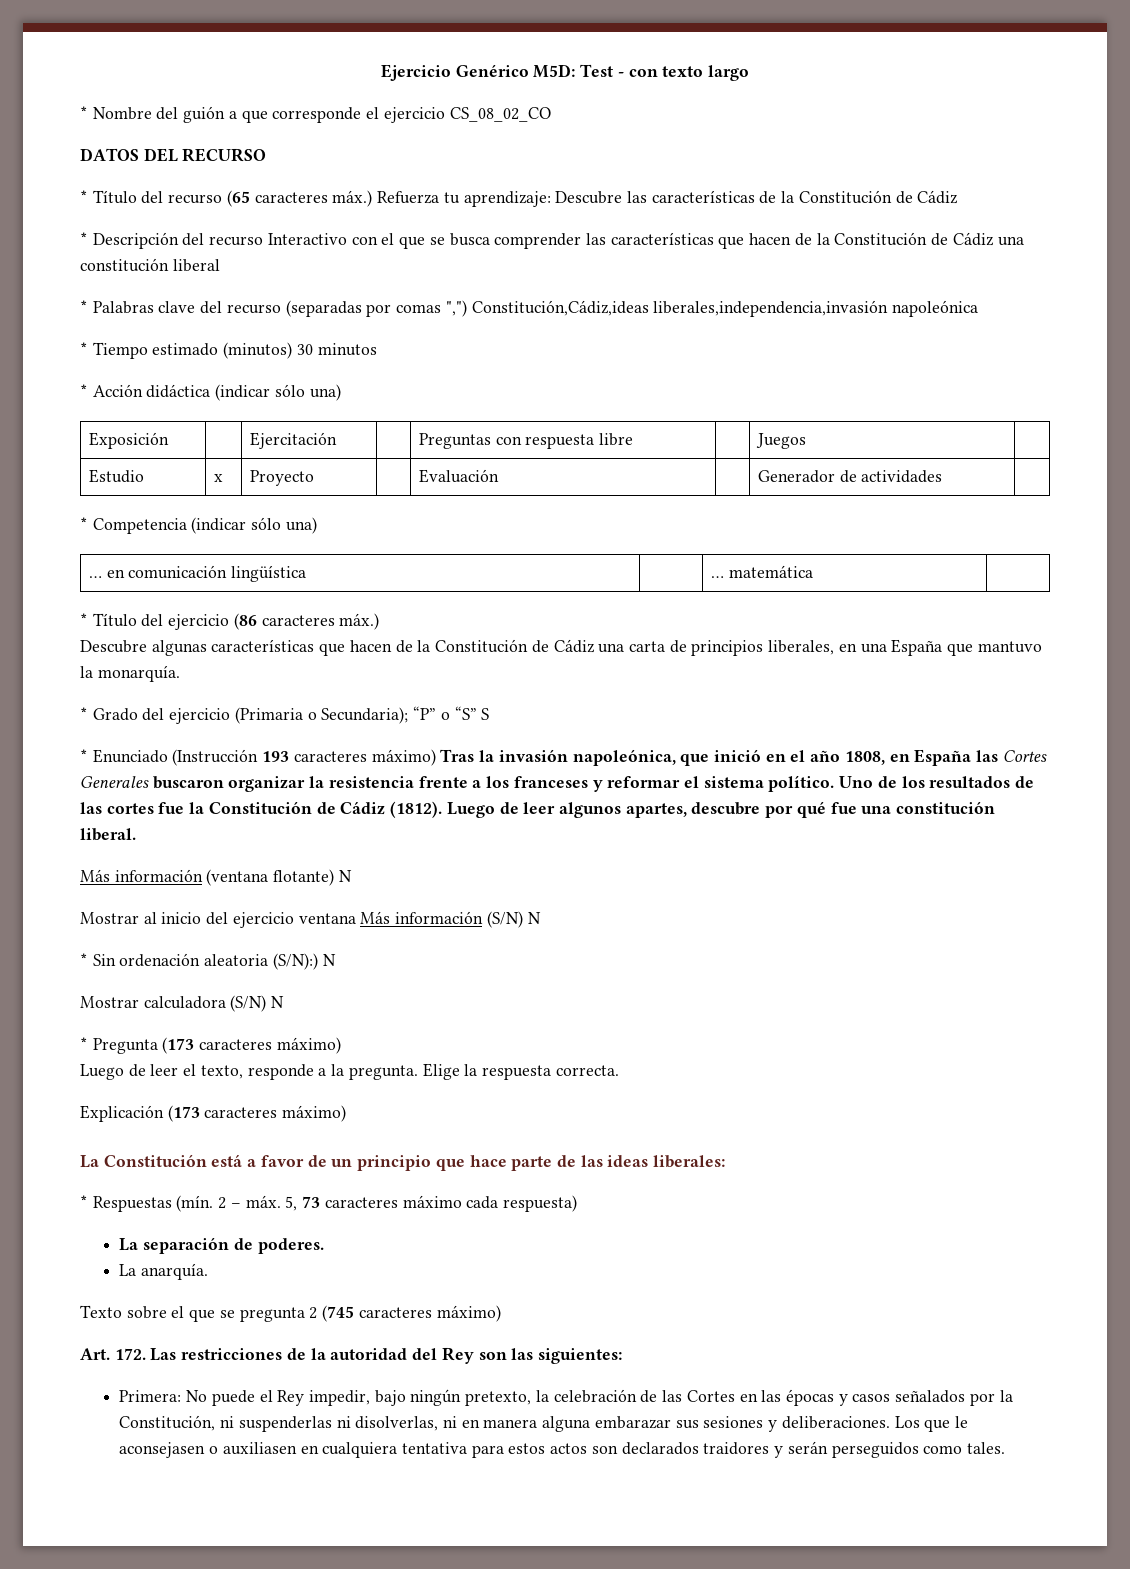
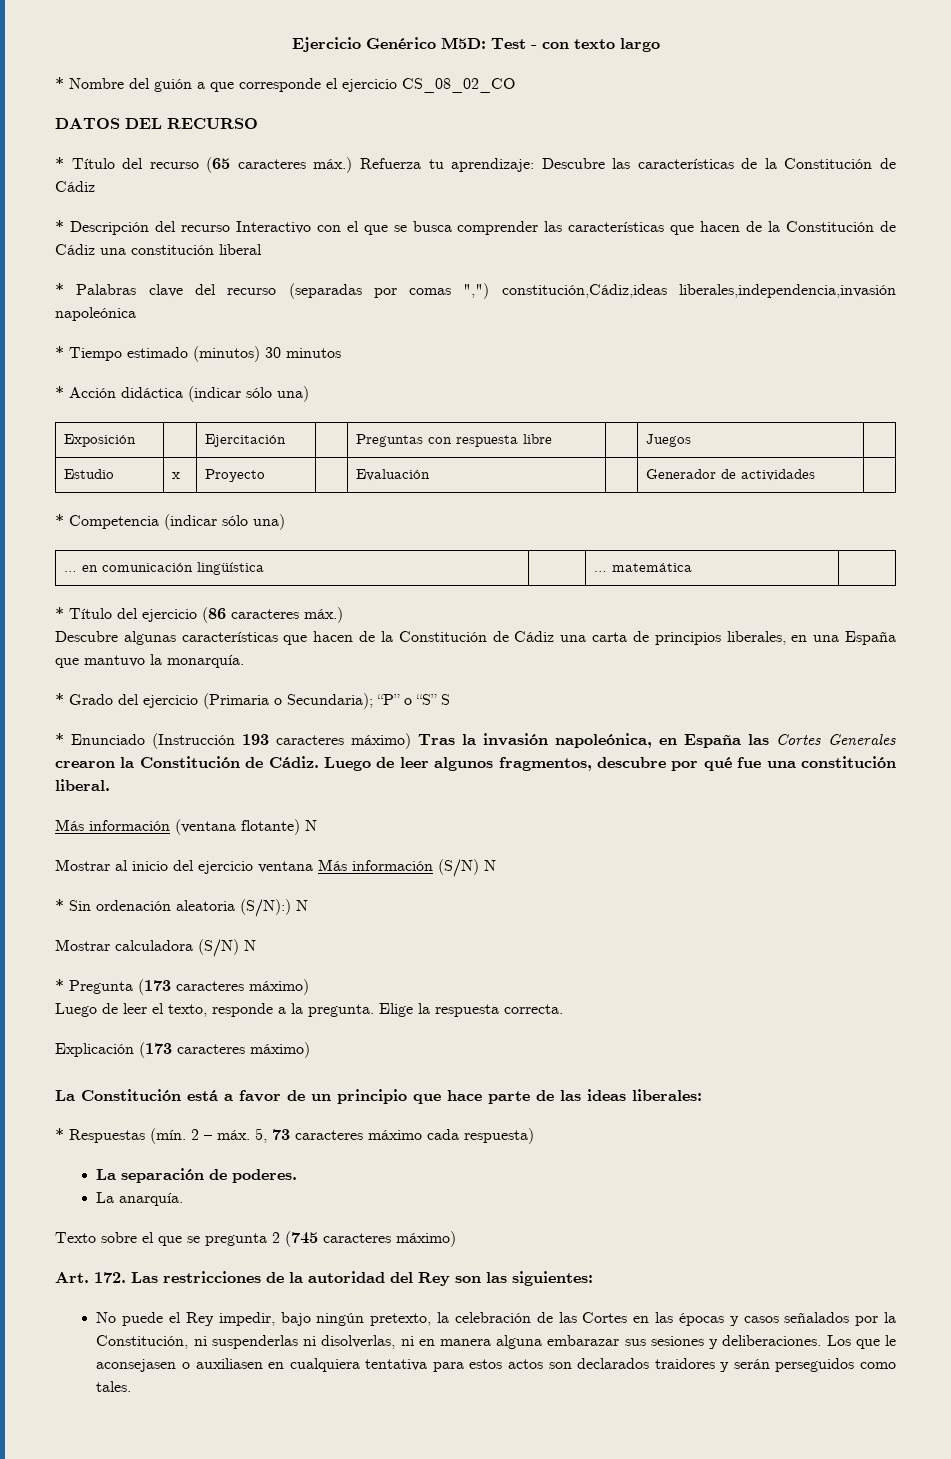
- * Palabras clave del recurso (separadas por comas ",") Constitución,Cádiz,ideas liberales,independencia,invasión napoleónica
+ * Palabras clave del recurso (separadas por comas ",") constitución,Cádiz,ideas liberales,independencia,invasión napoleónica
- * Enunciado (Instrucción 193 caracteres máximo) Tras la invasión napoleónica, que inició en el año 1808, en España las Cortes Generales buscaron organizar la resistencia frente a los franceses y reformar el sistema político. Uno de los resultados de las cortes fue la Constitución de Cádiz (1812).
+ * Enunciado (Instrucción 193 caracteres máximo) Tras la invasión napoleónica, en España las Cortes Generales crearon la Constitución de Cádiz.
- Luego de leer algunos apartes, descubre por qué fue una constitución liberal.
+ Luego de leer algunos fragmentos, descubre por qué fue una constitución liberal.
- Primera: No puede el Rey impedir, bajo ningún pretexto, la celebración de las Cortes en las épocas y casos señalados por la Constitución, ni suspenderlas ni disolverlas, ni en manera alguna embarazar sus sesiones y deliberaciones.
+ No puede el Rey impedir, bajo ningún pretexto, la celebración de las Cortes en las épocas y casos señalados por la Constitución, ni suspenderlas ni disolverlas, ni en manera alguna embarazar sus sesiones y deliberaciones.

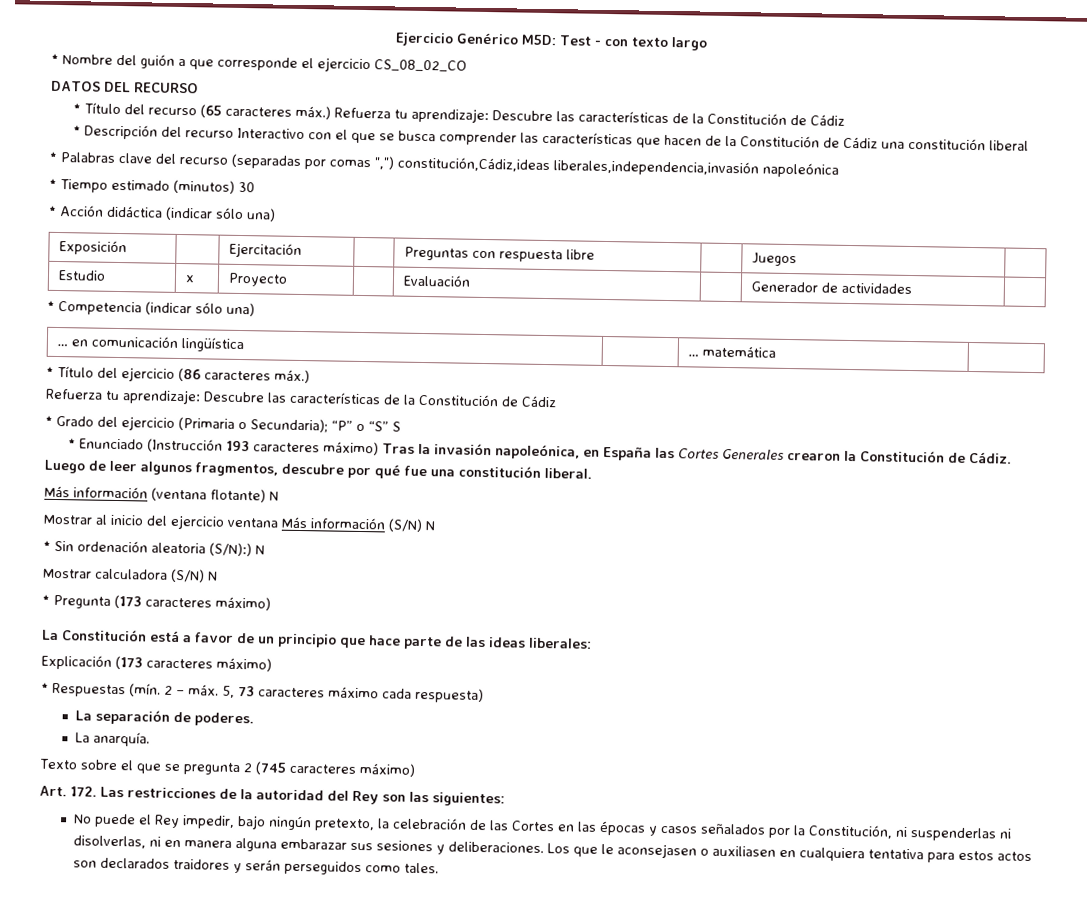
- * Tiempo estimado (minutos) 30 minutos
+ * Tiempo estimado (minutos) 30
  * Título del ejercicio (86 caracteres máx.)
- Descubre algunas características que hacen de la Constitución de Cádiz una carta de principios liberales, en una España que mantuvo la monarquía.
+ Refuerza tu aprendizaje: Descubre las características de la Constitución de Cádiz
- Luego de leer el texto, responde a la pregunta. Elige la respuesta correcta.
- Explicación (173 caracteres máximo)
+ Explicación (173 caracteres máximo)

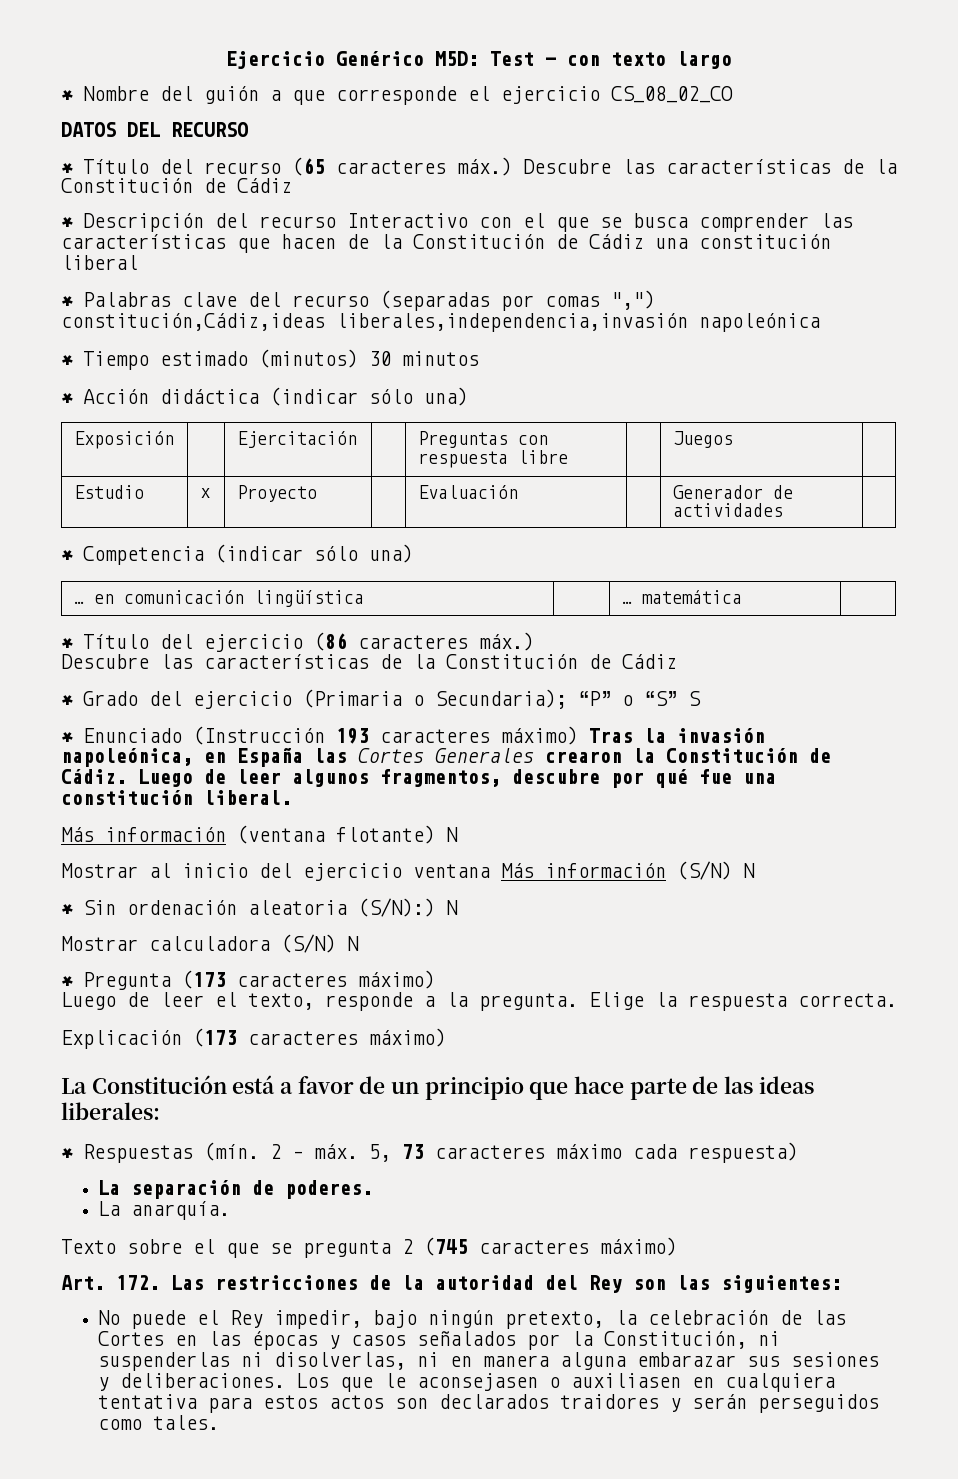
- * Título del recurso (65 caracteres máx.) Refuerza tu aprendizaje: Descubre las características de la Constitución de Cádiz
+ * Título del recurso (65 caracteres máx.) Descubre las características de la Constitución de Cádiz
- * Tiempo estimado (minutos) 30
+ * Tiempo estimado (minutos) 30 minutos
  * Título del ejercicio (86 caracteres máx.)
- Refuerza tu aprendizaje: Descubre las características de la Constitución de Cádiz
+ Descubre las características de la Constitución de Cádiz
+ Luego de leer el texto, responde a la pregunta. Elige la respuesta correcta.
+ Explicación (173 caracteres máximo)
- Explicación (173 caracteres máximo)

